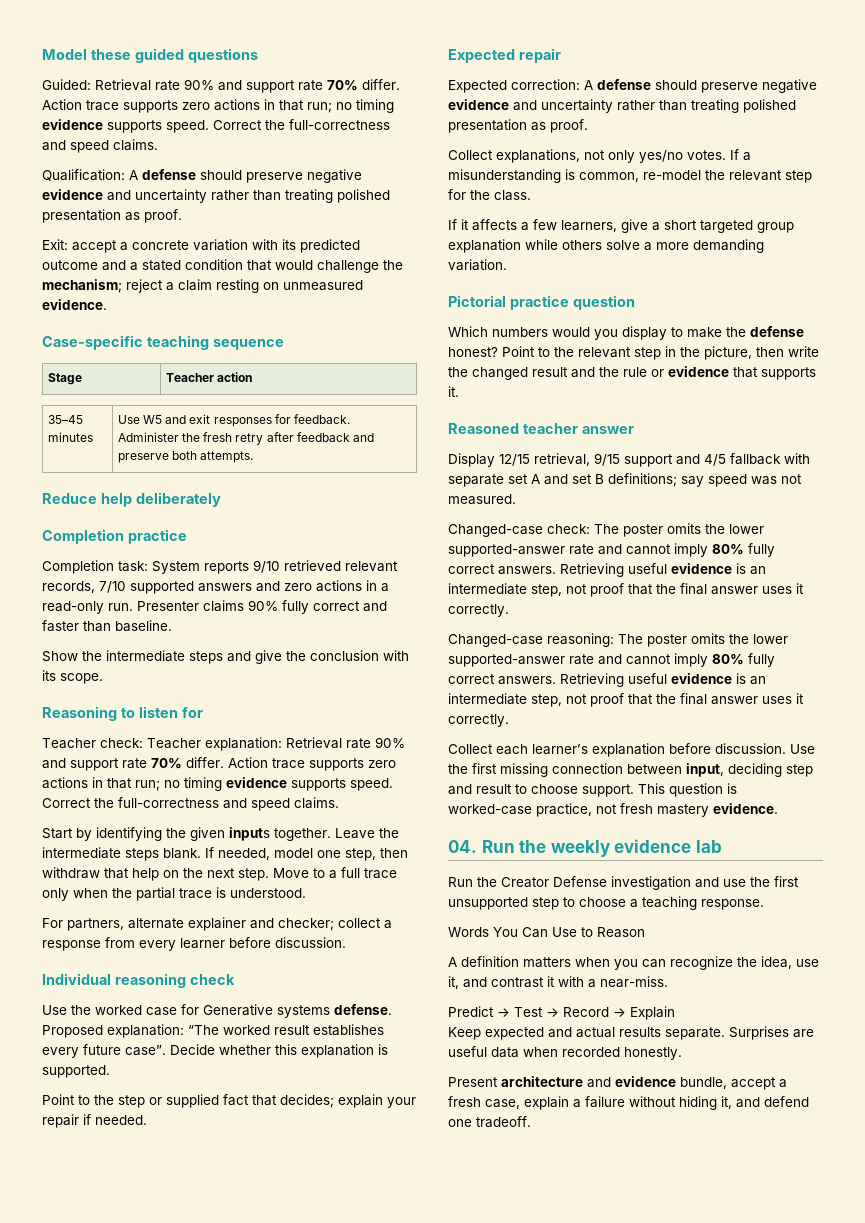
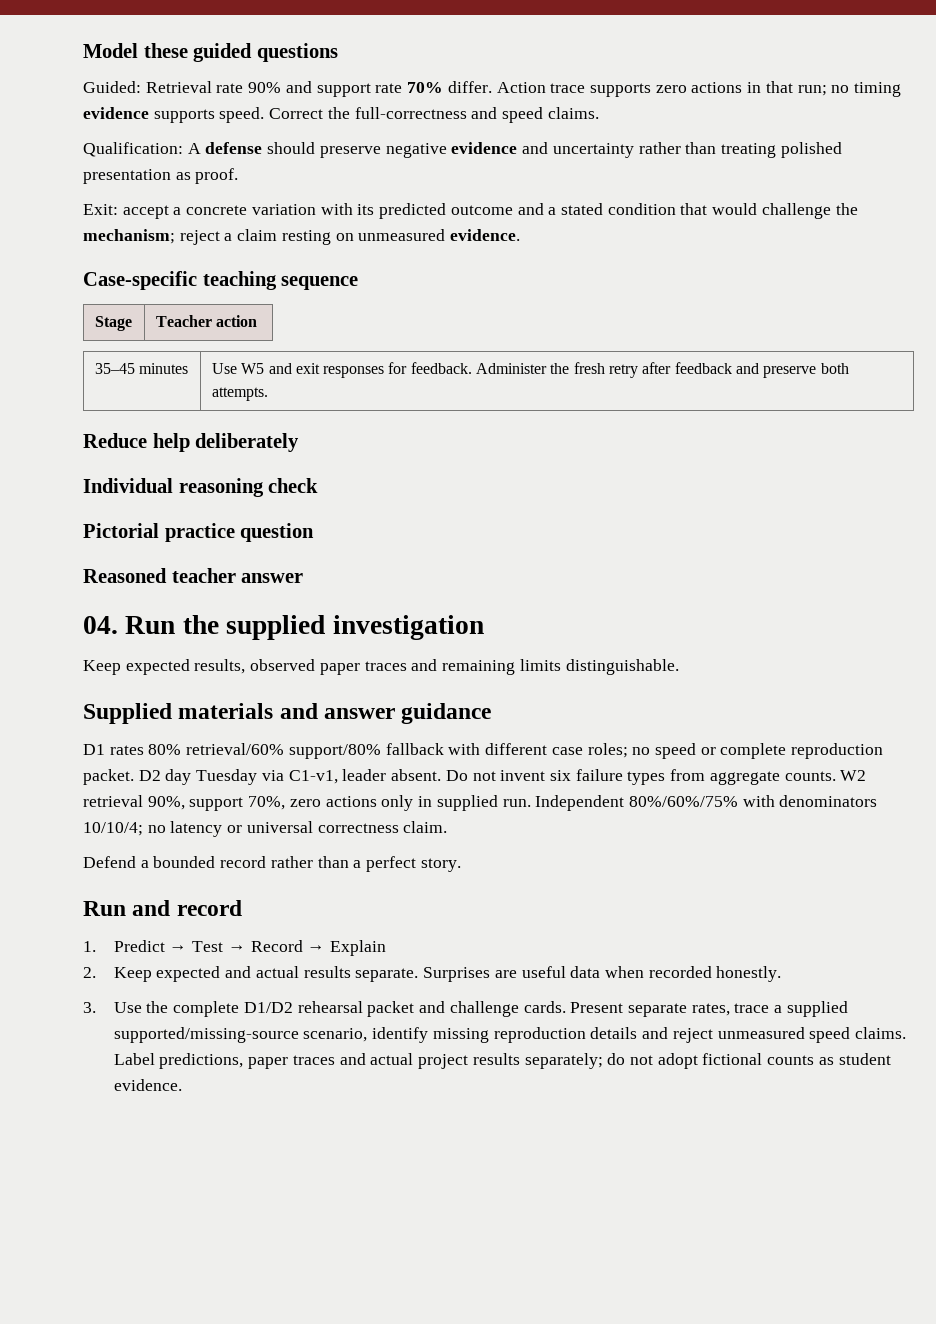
- Completion practice
- Completion task: System reports 9/10 retrieved relevant records, 7/10 supported answers and zero actions in a read-only run. Presenter claims 90% fully correct and faster than baseline.
- Show the intermediate steps and give the conclusion with its scope.
- Reasoning to listen for
- Teacher check: Teacher explanation: Retrieval rate 90% and support rate 70% differ. Action trace supports zero actions in that run; no timing evidence supports speed. Correct the full-correctness and speed claims.
- Start by identifying the given inputs together. Leave the intermediate steps blank. If needed, model one step, then withdraw that help on the next step. Move to a full trace only when the partial trace is understood.
- For partners, alternate explainer and checker; collect a response from every learner before discussion.
  Individual reasoning check
- Use the worked case for Generative systems defense. Proposed explanation: “The worked result establishes every future case”. Decide whether this explanation is supported.
- Point to the step or supplied fact that decides; explain your repair if needed.
- Expected repair
- Expected correction: A defense should preserve negative evidence and uncertainty rather than treating polished presentation as proof.
- Collect explanations, not only yes/no votes. If a misunderstanding is common, re-model the relevant step for the class.
- If it affects a few learners, give a short targeted group explanation while others solve a more demanding variation.
  Pictorial practice question
- Which numbers would you display to make the defense honest? Point to the relevant step in the picture, then write the changed result and the rule or evidence that supports it.
  Reasoned teacher answer
- Display 12/15 retrieval, 9/15 support and 4/5 fallback with separate set A and set B definitions; say speed was not measured.
- Changed-case check: The poster omits the lower supported-answer rate and cannot imply 80% fully correct answers. Retrieving useful evidence is an intermediate step, not proof that the final answer uses it correctly.
- Changed-case reasoning: The poster omits the lower supported-answer rate and cannot imply 80% fully correct answers. Retrieving useful evidence is an intermediate step, not proof that the final answer uses it correctly.
- Collect each learner’s explanation before discussion. Use the first missing connection between input, deciding step and result to choose support. This question is worked-case practice, not fresh mastery evidence.
- 04. Run the weekly evidence lab
- Run the Creator Defense investigation and use the first unsupported step to choose a teaching response.
- Words You Can Use to Reason
- A definition matters when you can recognize the idea, use it, and contrast it with a near-miss.
- Predict → Test → Record → Explain
+ 04. Run the supplied investigation
+ Keep expected results, observed paper traces and remaining limits distinguishable.
+ Supplied materials and answer guidance
+ D1 rates 80% retrieval/60% support/80% fallback with different case roles; no speed or complete reproduction packet. D2 day Tuesday via C1-v1, leader absent. Do not invent six failure types from aggregate counts. W2 retrieval 90%, support 70%, zero actions only in supplied run. Independent 80%/60%/75% with denominators 10/10/4; no latency or universal correctness claim.
+ Defend a bounded record rather than a perfect story.
+ Run and record
+ 1. Predict → Test → Record → Explain
- Keep expected and actual results separate.
+ 2. Keep expected and actual results separate.
- Present architecture and evidence bundle, accept a fresh case, explain a failure without hiding it, and defend one tradeoff.
+ 3. Use the complete D1/D2 rehearsal packet and challenge cards. Present separate rates, trace a supplied supported/missing-source scenario, identify missing reproduction details and reject unmeasured speed claims. Label predictions, paper traces and actual project results separately; do not adopt fictional counts as student evidence.

